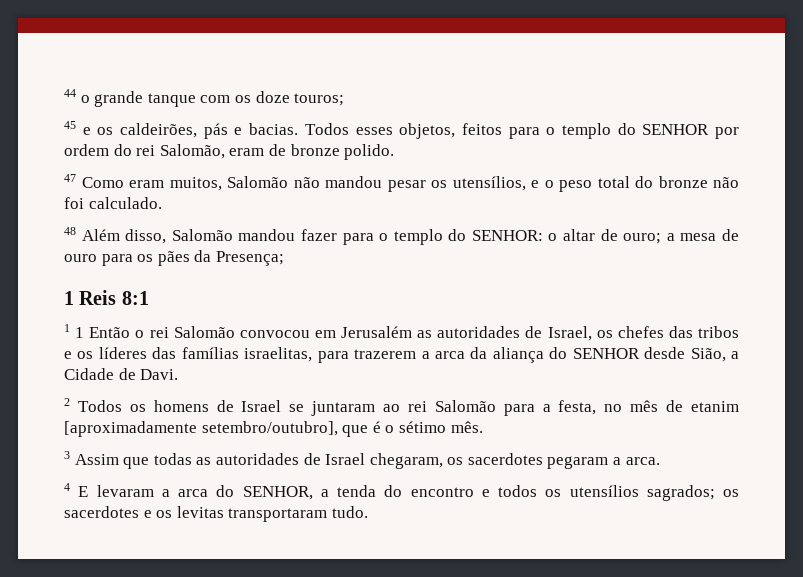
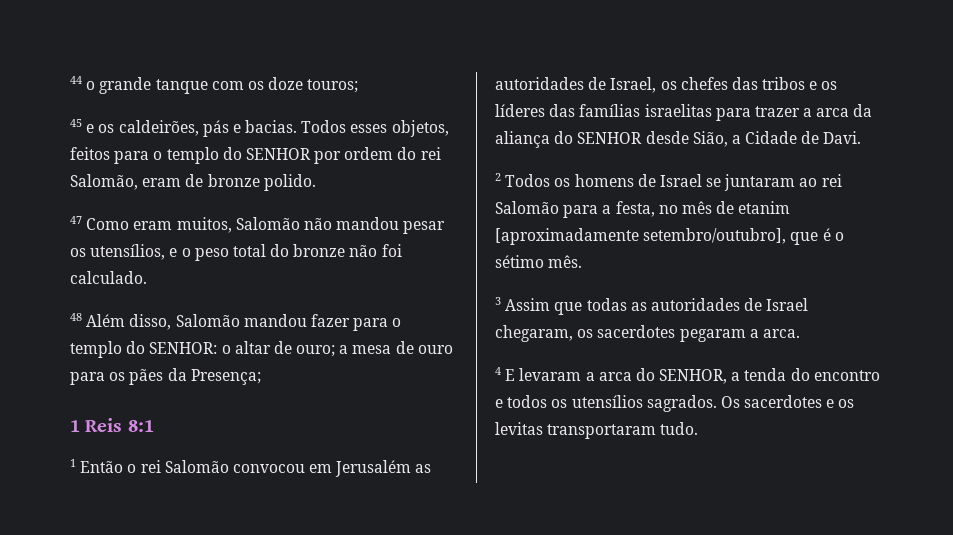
- 1 1 Então o rei Salomão convocou em Jerusalém as autoridades de Israel, os chefes das tribos e os líderes das famílias israelitas, para trazerem a arca da aliança do SENHOR desde Sião, a Cidade de Davi.
+ 1 Então o rei Salomão convocou em Jerusalém as autoridades de Israel, os chefes das tribos e os líderes das famílias israelitas para trazer a arca da aliança do SENHOR desde Sião, a Cidade de Davi.
- 4 E levaram a arca do SENHOR, a tenda do encontro e todos os utensílios sagrados; os sacerdotes e os levitas transportaram tudo.
+ 4 E levaram a arca do SENHOR, a tenda do encontro e todos os utensílios sagrados. Os sacerdotes e os levitas transportaram tudo.

